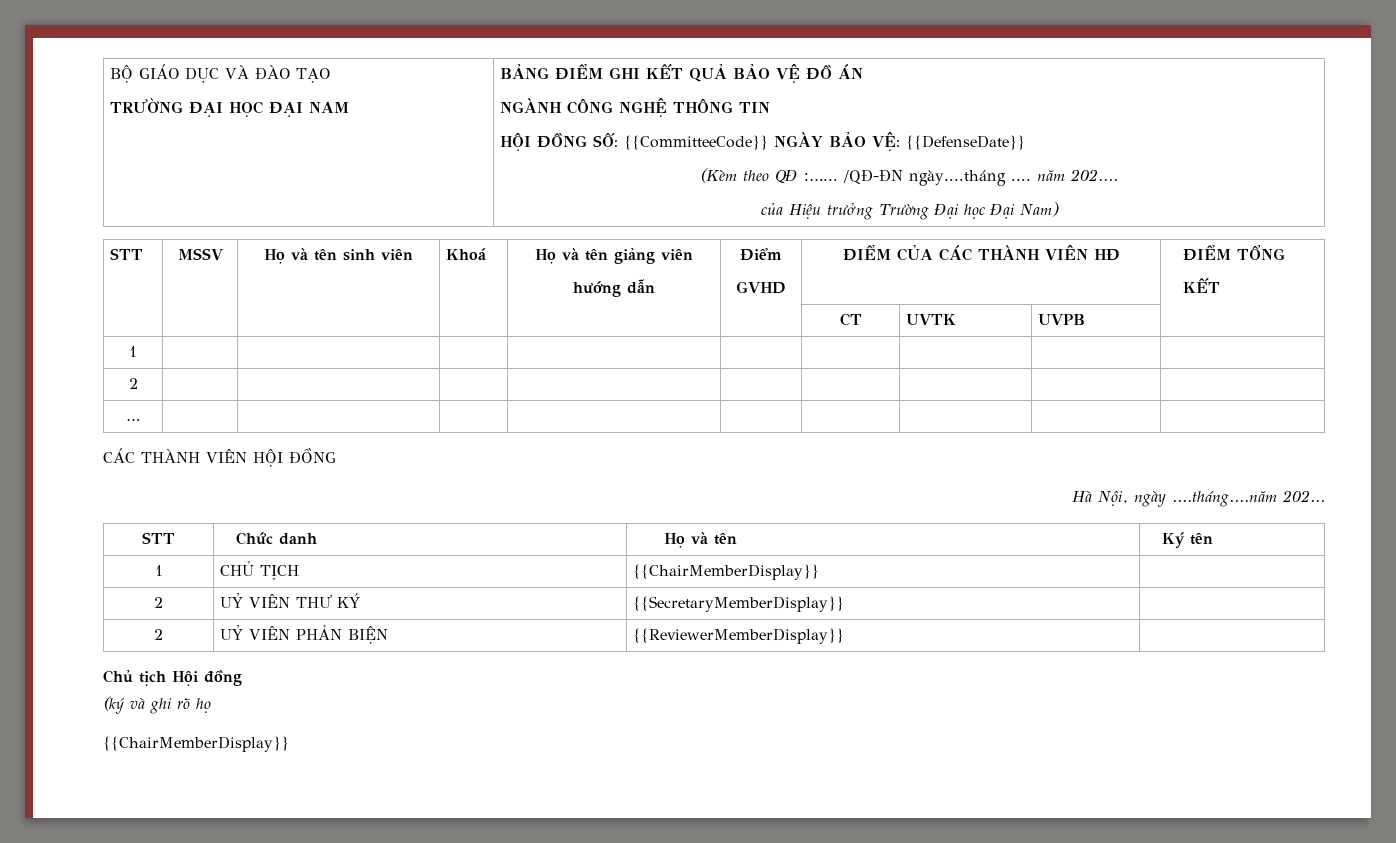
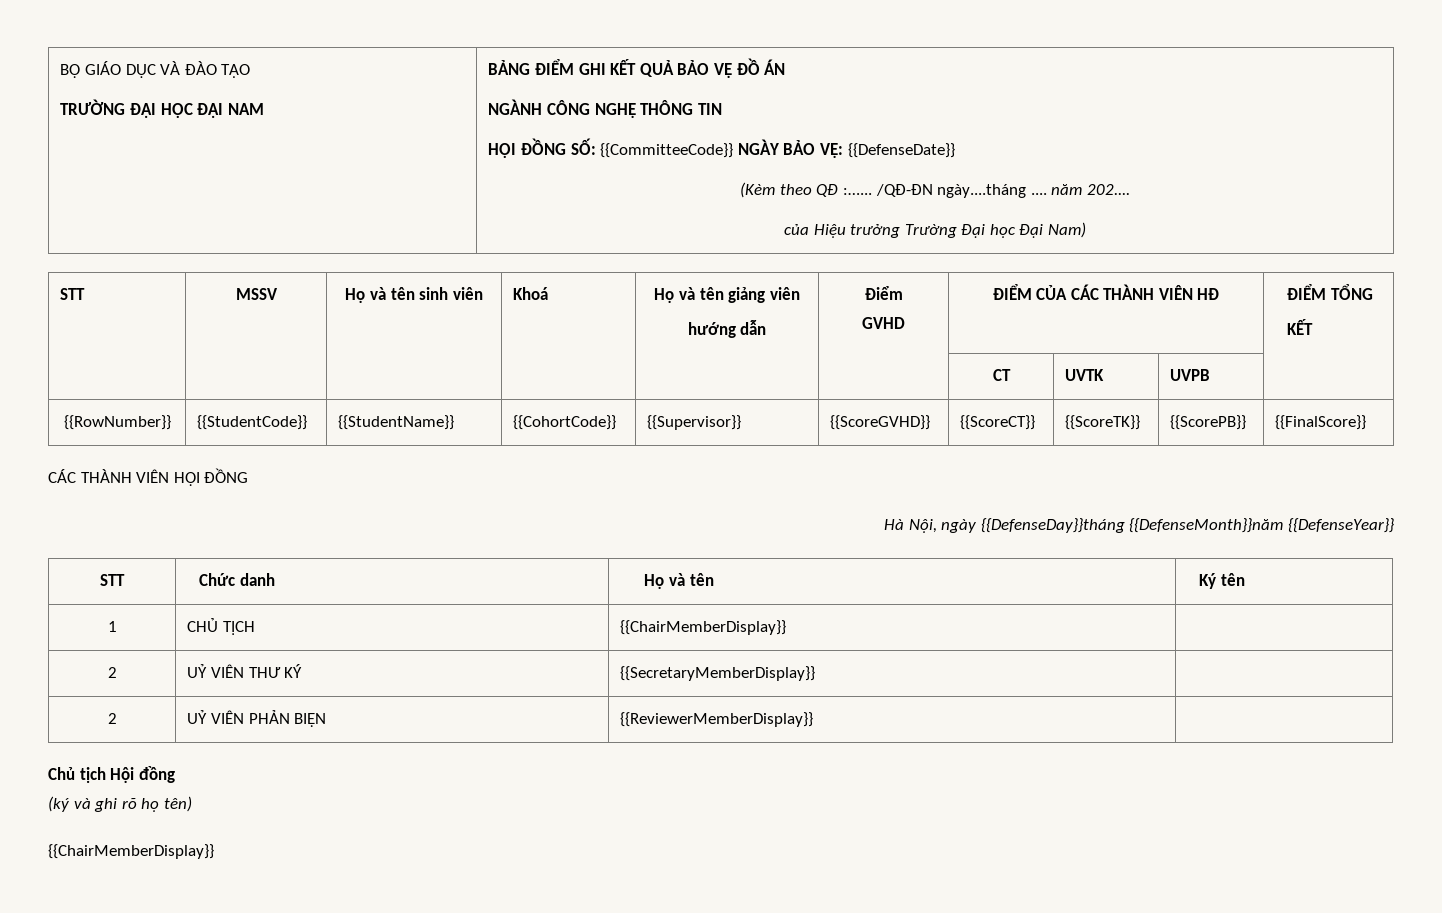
- 1 | | | | | | | | |
- 2 | | | | | | | | |
- … | | | | | | | | |
+ {{RowNumber}} | {{StudentCode}} | {{StudentName}} | {{CohortCode}} | {{Supervisor}} | {{ScoreGVHD}} | {{ScoreCT}} | {{ScoreTK}} | {{ScorePB}} | {{FinalScore}}
- Hà Nội, ngày ....tháng....năm 202...
+ Hà Nội, ngày {{DefenseDay}}tháng {{DefenseMonth}}năm {{DefenseYear}}
- (ký và ghi rõ họ
+ (ký và ghi rõ họ tên)

